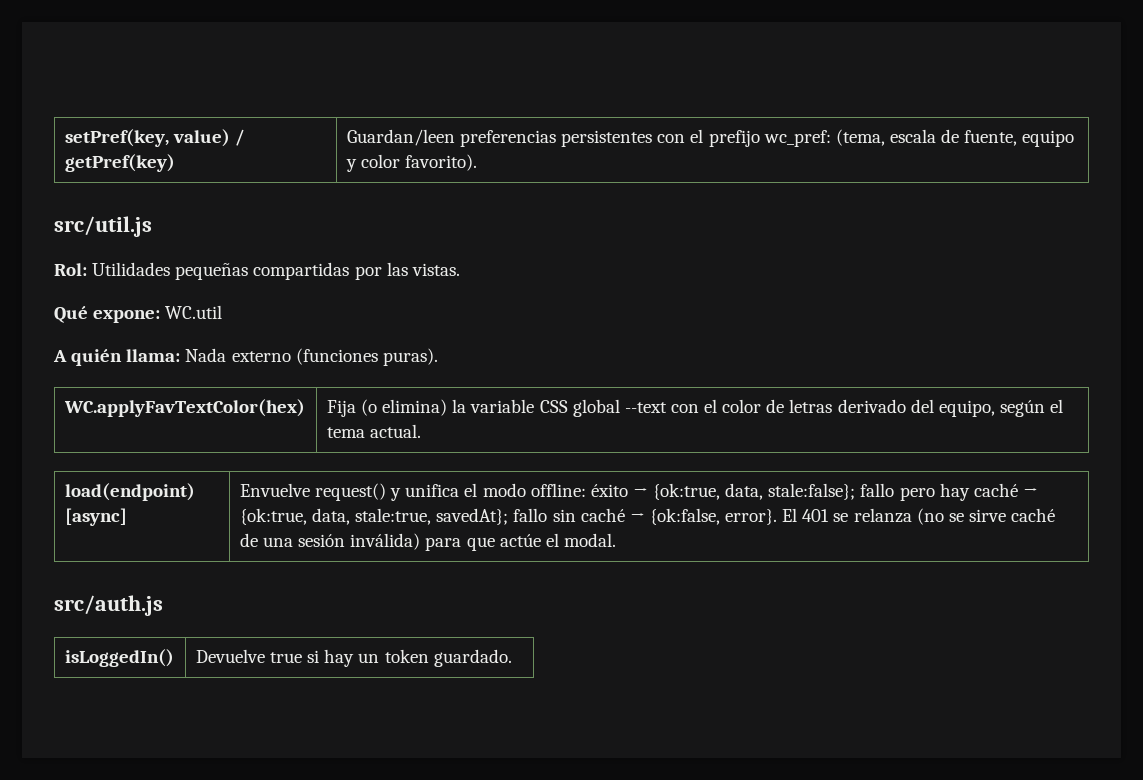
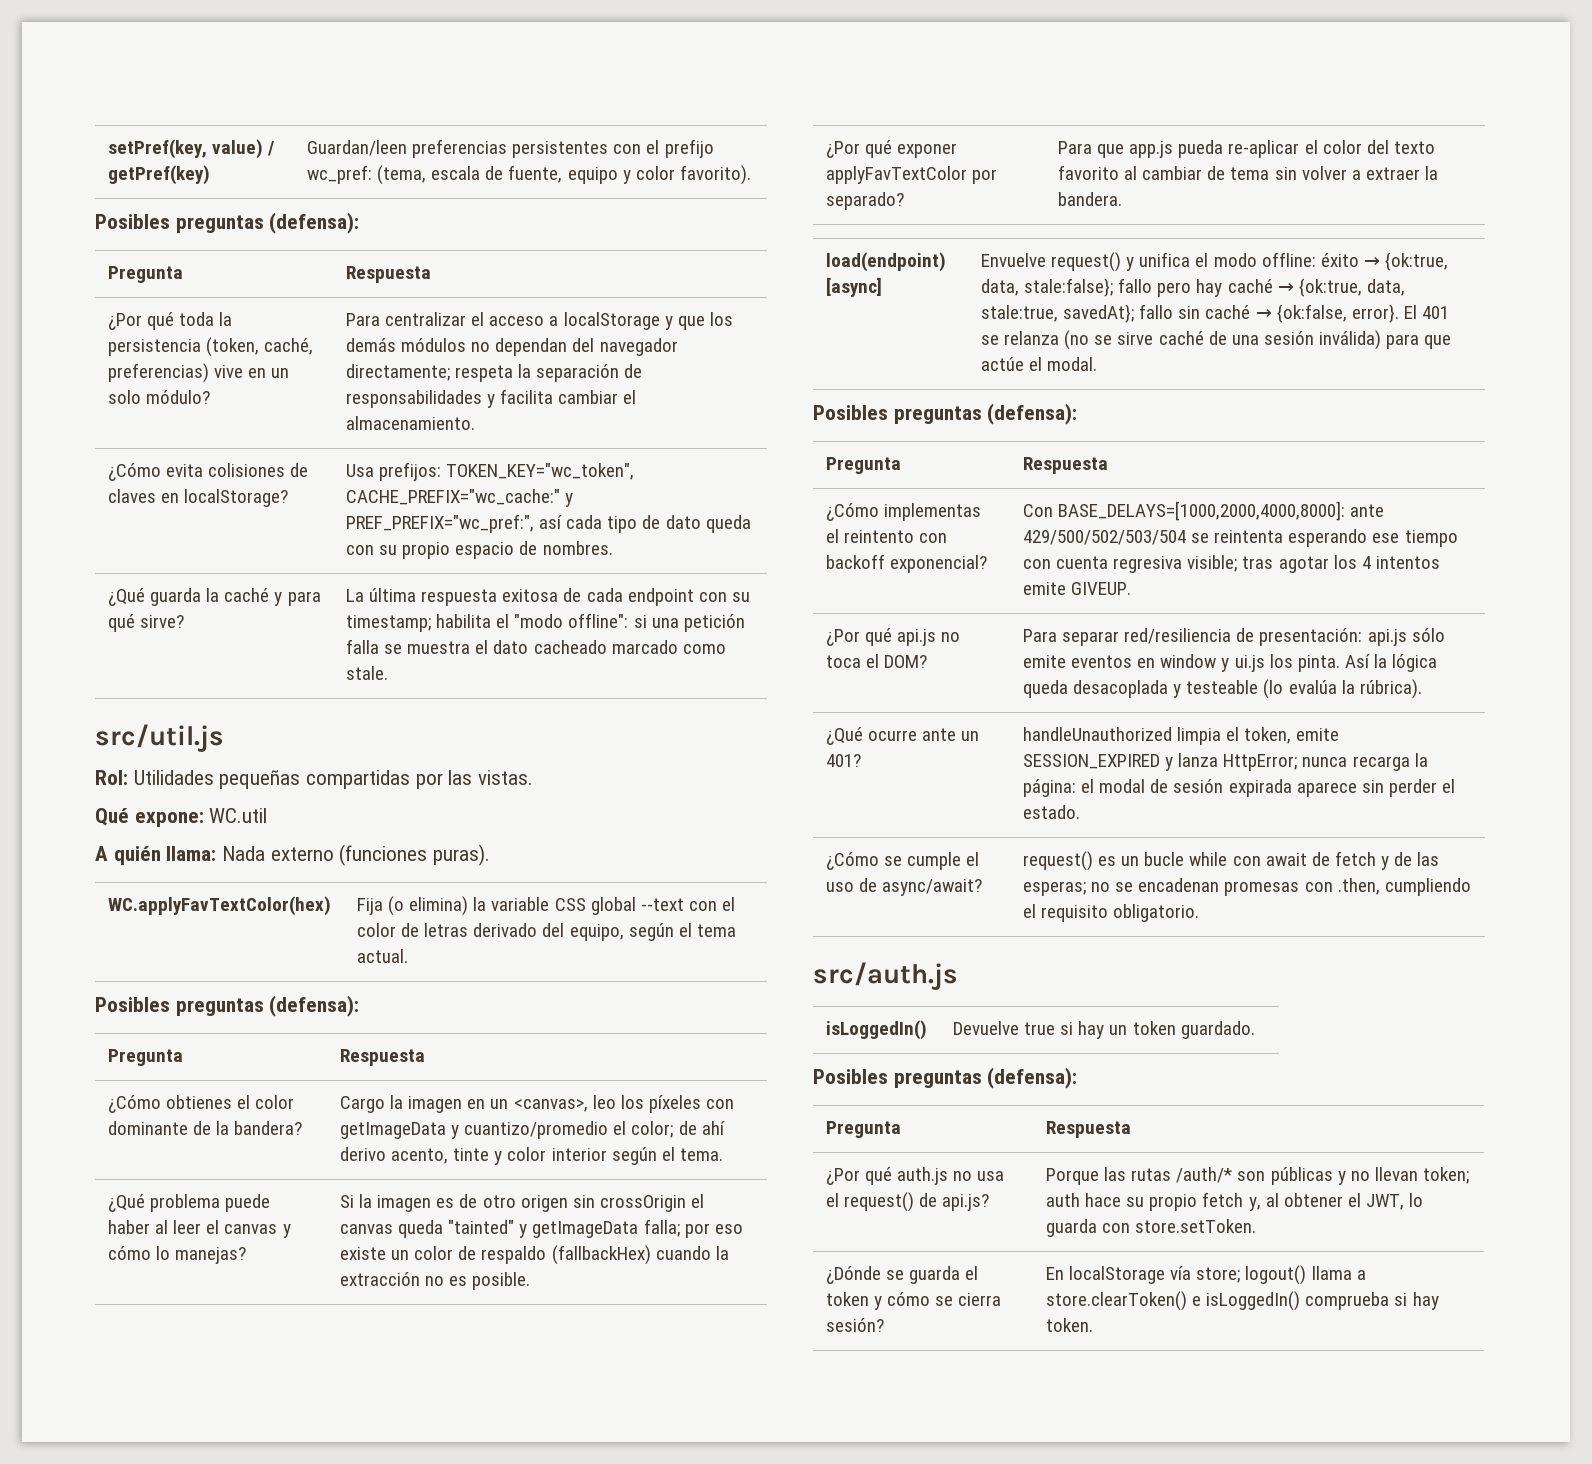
  setPref(key, value) / getPref(key) | Guardan/leen preferencias persistentes con el prefijo wc_pref: (tema, escala de fuente, equipo y color favorito).
+ Posibles preguntas (defensa):
+ Pregunta | Respuesta
+ ¿Por qué toda la persistencia (token, caché, preferencias) vive en un solo módulo? | Para centralizar el acceso a localStorage y que los demás módulos no dependan del navegador directamente; respeta la separación de responsabilidades y facilita cambiar el almacenamiento.
+ ¿Cómo evita colisiones de claves en localStorage? | Usa prefijos: TOKEN_KEY="wc_token", CACHE_PREFIX="wc_cache:" y PREF_PREFIX="wc_pref:", así cada tipo de dato queda con su propio espacio de nombres.
+ ¿Qué guarda la caché y para qué sirve? | La última respuesta exitosa de cada endpoint con su timestamp; habilita el "modo offline": si una petición falla se muestra el dato cacheado marcado como stale.
  WC.applyFavTextColor(hex) | Fija (o elimina) la variable CSS global --text con el color de letras derivado del equipo, según el tema actual.
+ Posibles preguntas (defensa):
+ Pregunta | Respuesta
+ ¿Cómo obtienes el color dominante de la bandera? | Cargo la imagen en un <canvas>, leo los píxeles con getImageData y cuantizo/promedio el color; de ahí derivo acento, tinte y color interior según el tema.
+ ¿Qué problema puede haber al leer el canvas y cómo lo manejas? | Si la imagen es de otro origen sin crossOrigin el canvas queda "tainted" y getImageData falla; por eso existe un color de respaldo (fallbackHex) cuando la extracción no es posible.
+ ¿Por qué exponer applyFavTextColor por separado? | Para que app.js pueda re-aplicar el color del texto favorito al cambiar de tema sin volver a extraer la bandera.
  El 401 se relanza (no se sirve caché de una sesión inválida) para que actúe el modal.
+ Posibles preguntas (defensa):
+ Pregunta | Respuesta
+ ¿Cómo implementas el reintento con backoff exponencial? | Con BASE_DELAYS=[1000,2000,4000,8000]: ante 429/500/502/503/504 se reintenta esperando ese tiempo con cuenta regresiva visible; tras agotar los 4 intentos emite GIVEUP.
+ ¿Por qué api.js no toca el DOM? | Para separar red/resiliencia de presentación: api.js sólo emite eventos en window y ui.js los pinta. Así la lógica queda desacoplada y testeable (lo evalúa la rúbrica).
+ ¿Qué ocurre ante un 401? | handleUnauthorized limpia el token, emite SESSION_EXPIRED y lanza HttpError; nunca recarga la página: el modal de sesión expirada aparece sin perder el estado.
+ ¿Cómo se cumple el uso de async/await? | request() es un bucle while con await de fetch y de las esperas; no se encadenan promesas con .then, cumpliendo el requisito obligatorio.
  isLoggedIn() | Devuelve true si hay un token guardado.
+ Posibles preguntas (defensa):
+ Pregunta | Respuesta
+ ¿Por qué auth.js no usa el request() de api.js? | Porque las rutas /auth/* son públicas y no llevan token; auth hace su propio fetch y, al obtener el JWT, lo guarda con store.setToken.
+ ¿Dónde se guarda el token y cómo se cierra sesión? | En localStorage vía store; logout() llama a store.clearToken() e isLoggedIn() comprueba si hay token.

